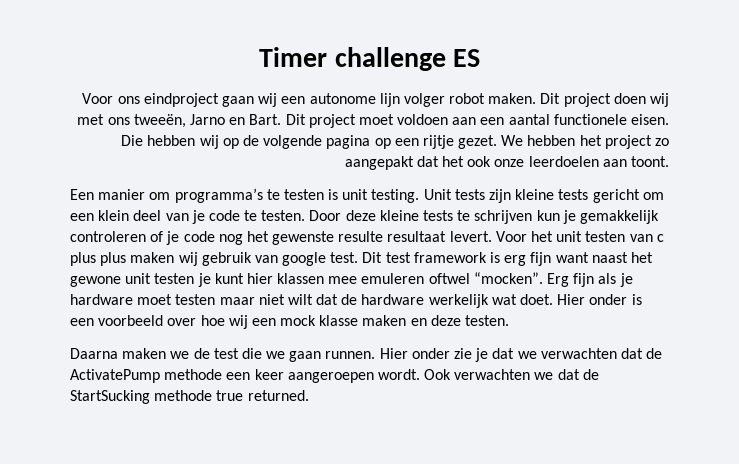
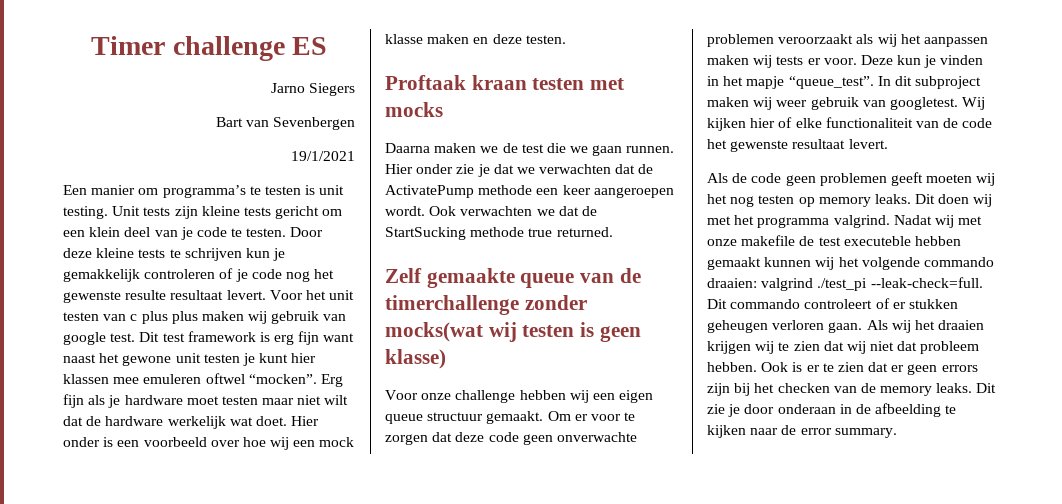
- Voor ons eindproject gaan wij een autonome lijn volger robot maken. Dit project doen wij met ons tweeën, Jarno en Bart. Dit project moet voldoen aan een aantal functionele eisen. Die hebben wij op de volgende pagina op een rijtje gezet. We hebben het project zo aangepakt dat het ook onze leerdoelen aan toont.
+ Jarno Siegers
+ Bart van Sevenbergen
+ 19/1/2021
+ Proftaak kraan testen met mocks
+ Zelf gemaakte queue van de timerchallenge zonder mocks(wat wij testen is geen klasse)
+ Voor onze challenge hebben wij een eigen queue structuur gemaakt. Om er voor te zorgen dat deze code geen onverwachte problemen veroorzaakt als wij het aanpassen maken wij tests er voor. Deze kun je vinden in het mapje “queue_test”. In dit subproject maken wij weer gebruik van googletest. Wij kijken hier of elke functionaliteit van de code het gewenste resultaat levert.
+ Als de code geen problemen geeft moeten wij het nog testen op memory leaks. Dit doen wij met het programma valgrind. Nadat wij met onze makefile de test executeble hebben gemaakt kunnen wij het volgende commando draaien: valgrind ./test_pi --leak-check=full. Dit commando controleert of er stukken geheugen verloren gaan. Als wij het draaien krijgen wij te zien dat wij niet dat probleem hebben. Ook is er te zien dat er geen errors zijn bij het checken van de memory leaks. Dit zie je door onderaan in de afbeelding te kijken naar de error summary.

